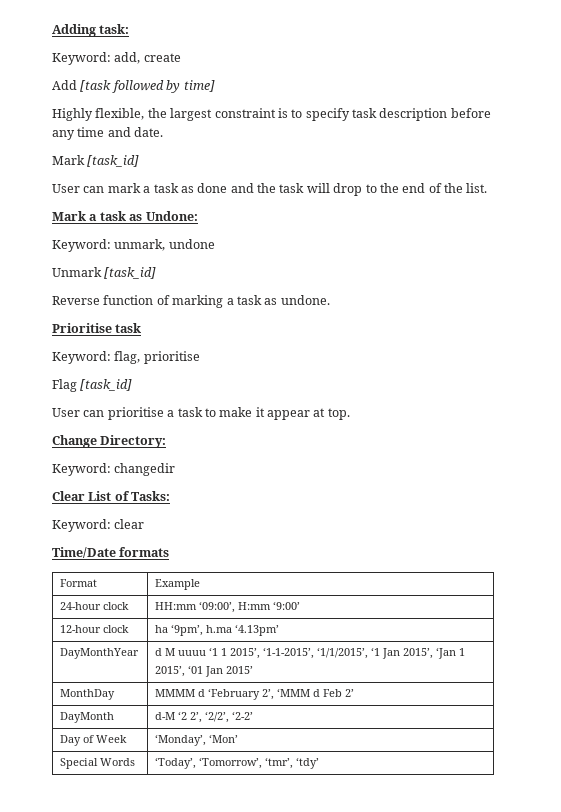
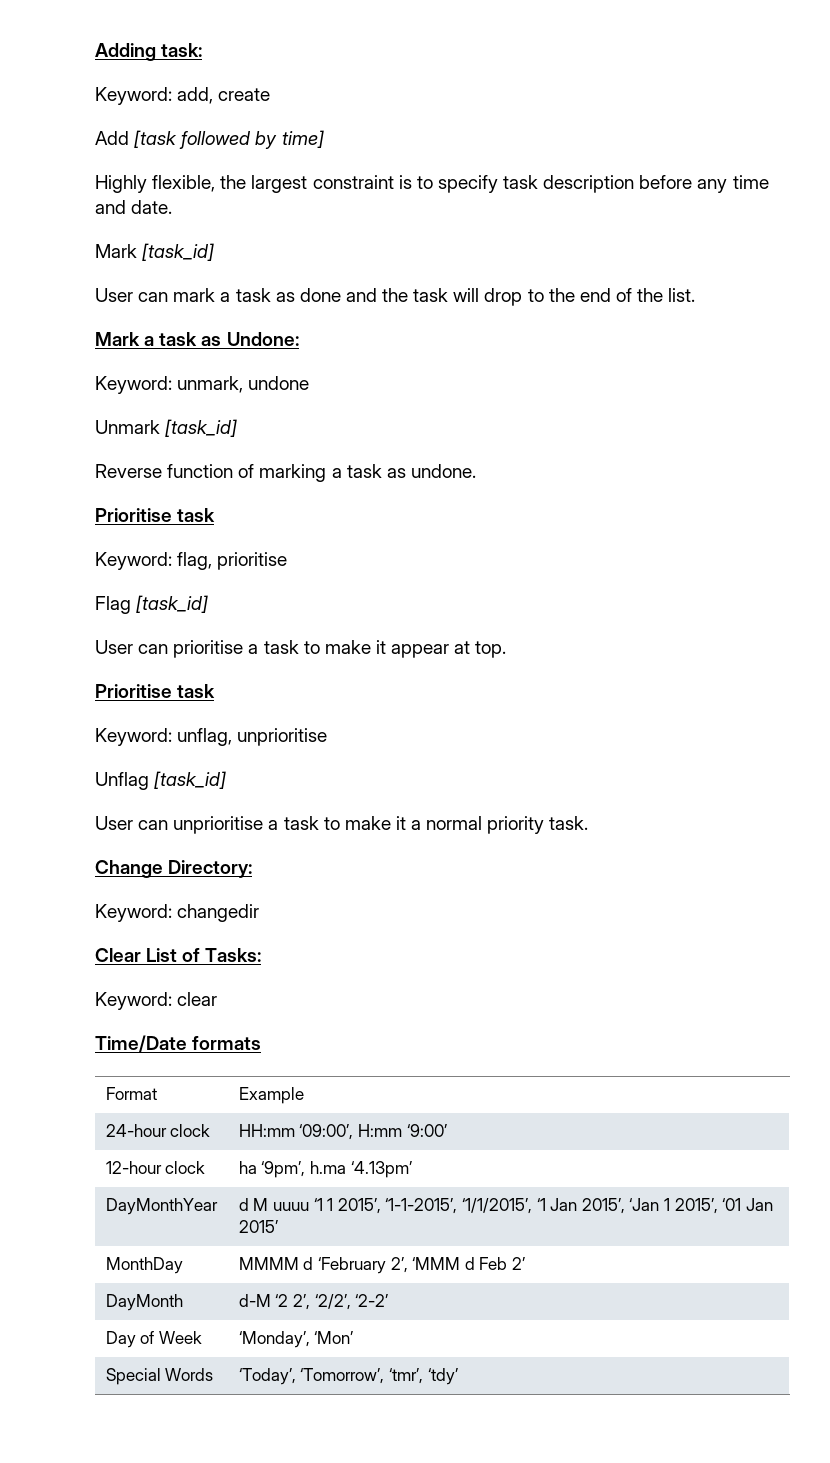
  User can prioritise a task to make it appear at top.
+ Prioritise task
+ Keyword: unflag, unprioritise
+ Unflag [task_id]
+ User can unprioritise a task to make it a normal priority task.

